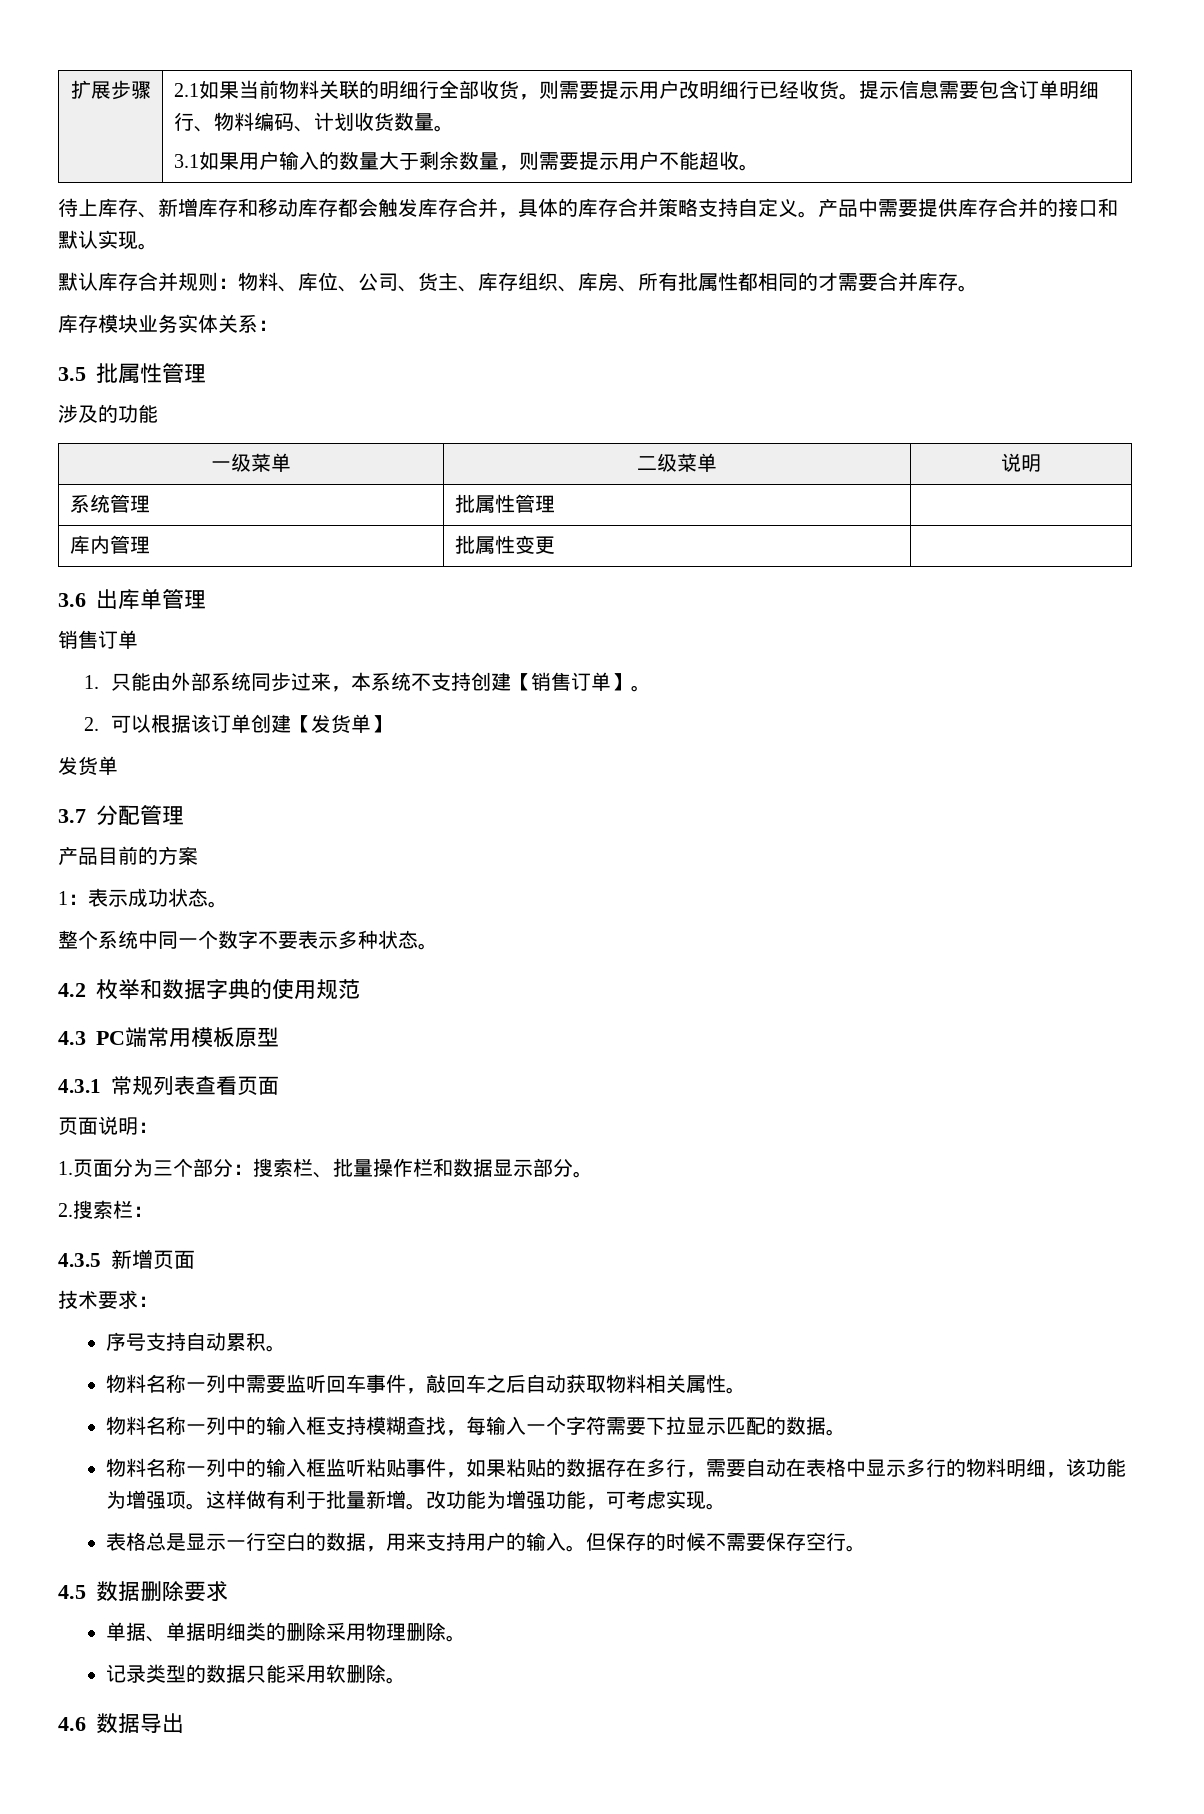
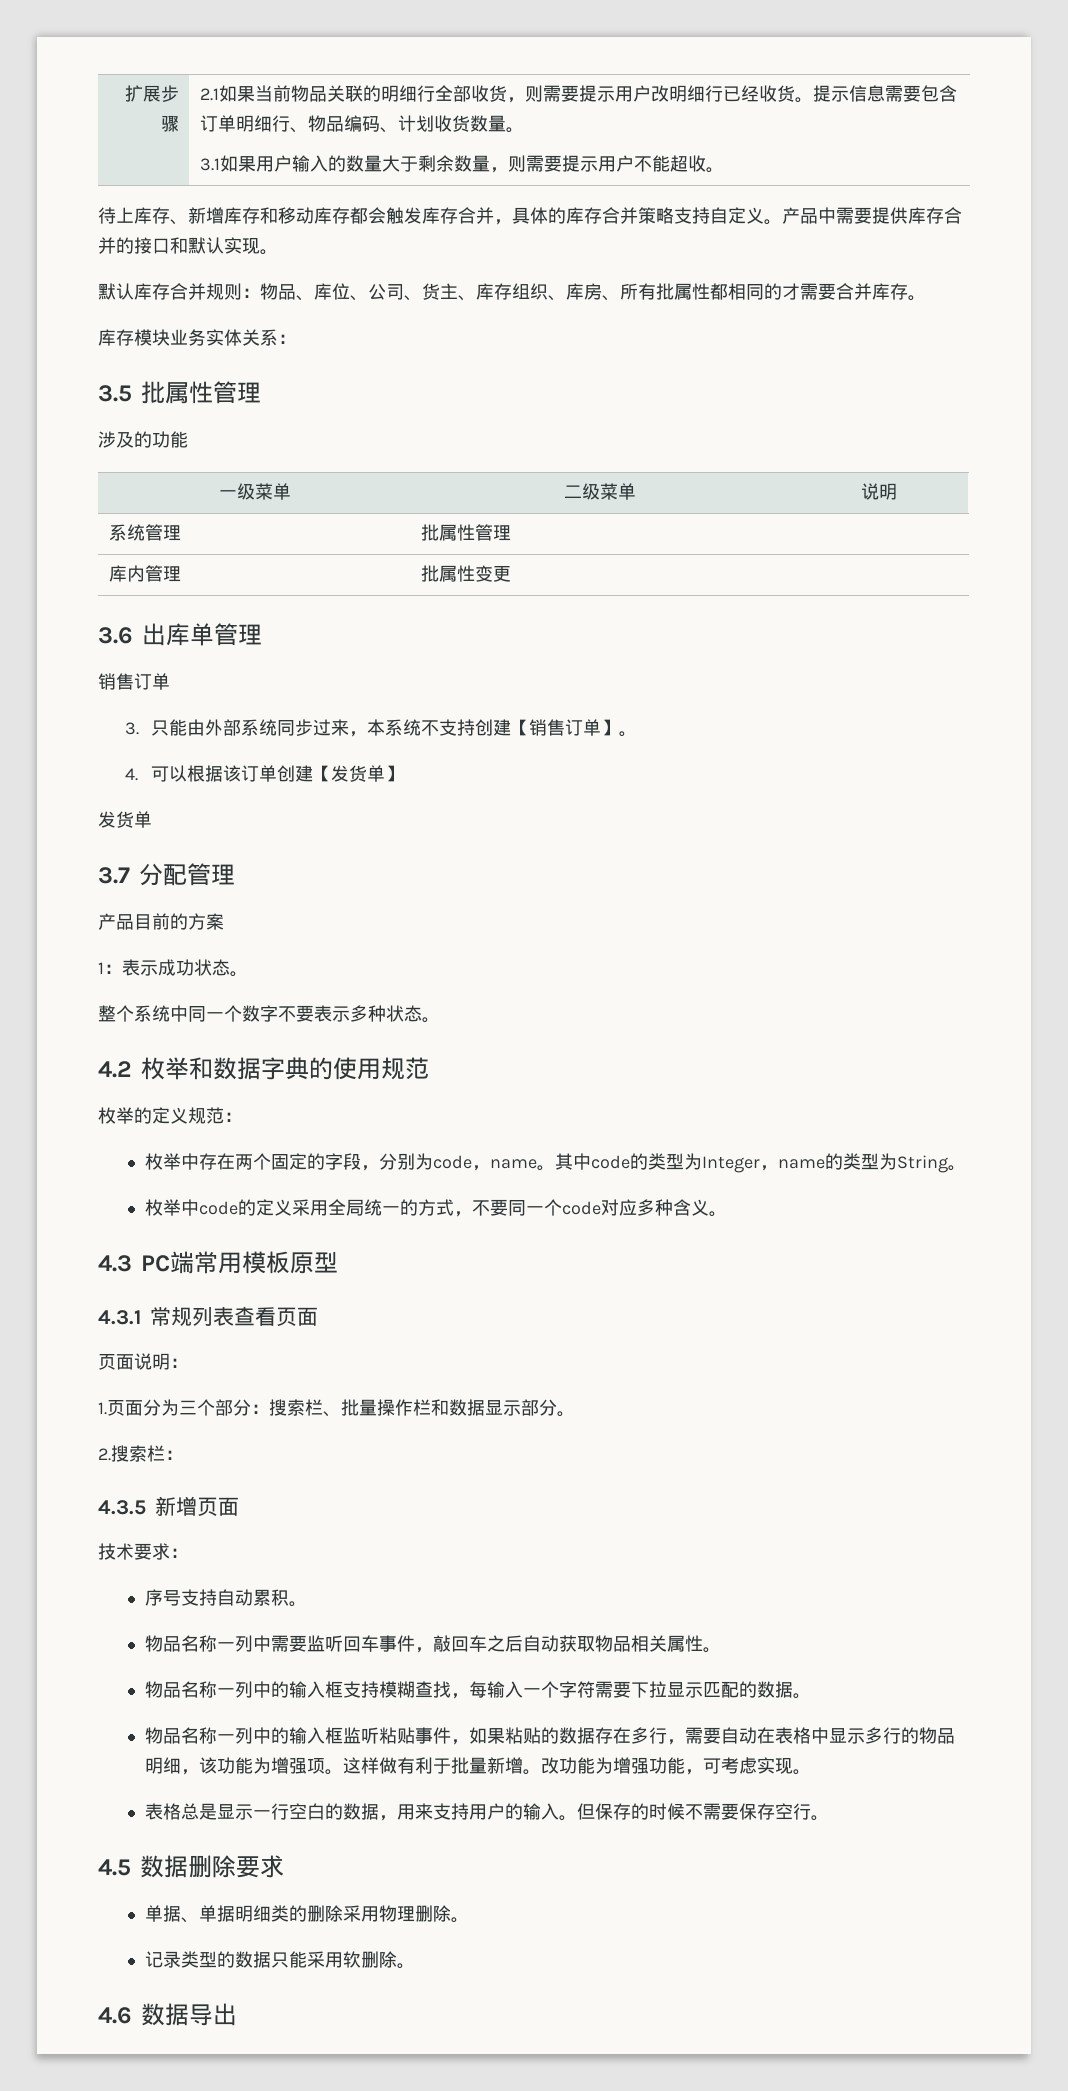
- 2.1如果当前物料关联的明细行全部收货，则需要提示用户改明细行已经收货。
+ 2.1如果当前物品关联的明细行全部收货，则需要提示用户改明细行已经收货。
- 提示信息需要包含订单明细行、物料编码、计划收货数量。
+ 提示信息需要包含订单明细行、物品编码、计划收货数量。
- 默认库存合并规则：物料、库位、公司、货主、库存组织、库房、所有批属性都相同的才需要合并库存。
+ 默认库存合并规则：物品、库位、公司、货主、库存组织、库房、所有批属性都相同的才需要合并库存。
- 1.只能由外部系统同步过来，本系统不支持创建【销售订单】。
+ 3.只能由外部系统同步过来，本系统不支持创建【销售订单】。
- 2.可以根据该订单创建【发货单】
+ 4.可以根据该订单创建【发货单】
+ 枚举的定义规范：
+ 枚举中存在两个固定的字段，分别为code，name。其中code的类型为Integer，name的类型为String。
+ 枚举中code的定义采用全局统一的方式，不要同一个code对应多种含义。
- 物料名称一列中需要监听回车事件，敲回车之后自动获取物料相关属性。
+ 物品名称一列中需要监听回车事件，敲回车之后自动获取物品相关属性。
- 物料名称一列中的输入框支持模糊查找，每输入一个字符需要下拉显示匹配的数据。
+ 物品名称一列中的输入框支持模糊查找，每输入一个字符需要下拉显示匹配的数据。
- 物料名称一列中的输入框监听粘贴事件，如果粘贴的数据存在多行，需要自动在表格中显示多行的物料明细，该功能为增强项。
+ 物品名称一列中的输入框监听粘贴事件，如果粘贴的数据存在多行，需要自动在表格中显示多行的物品明细，该功能为增强项。

